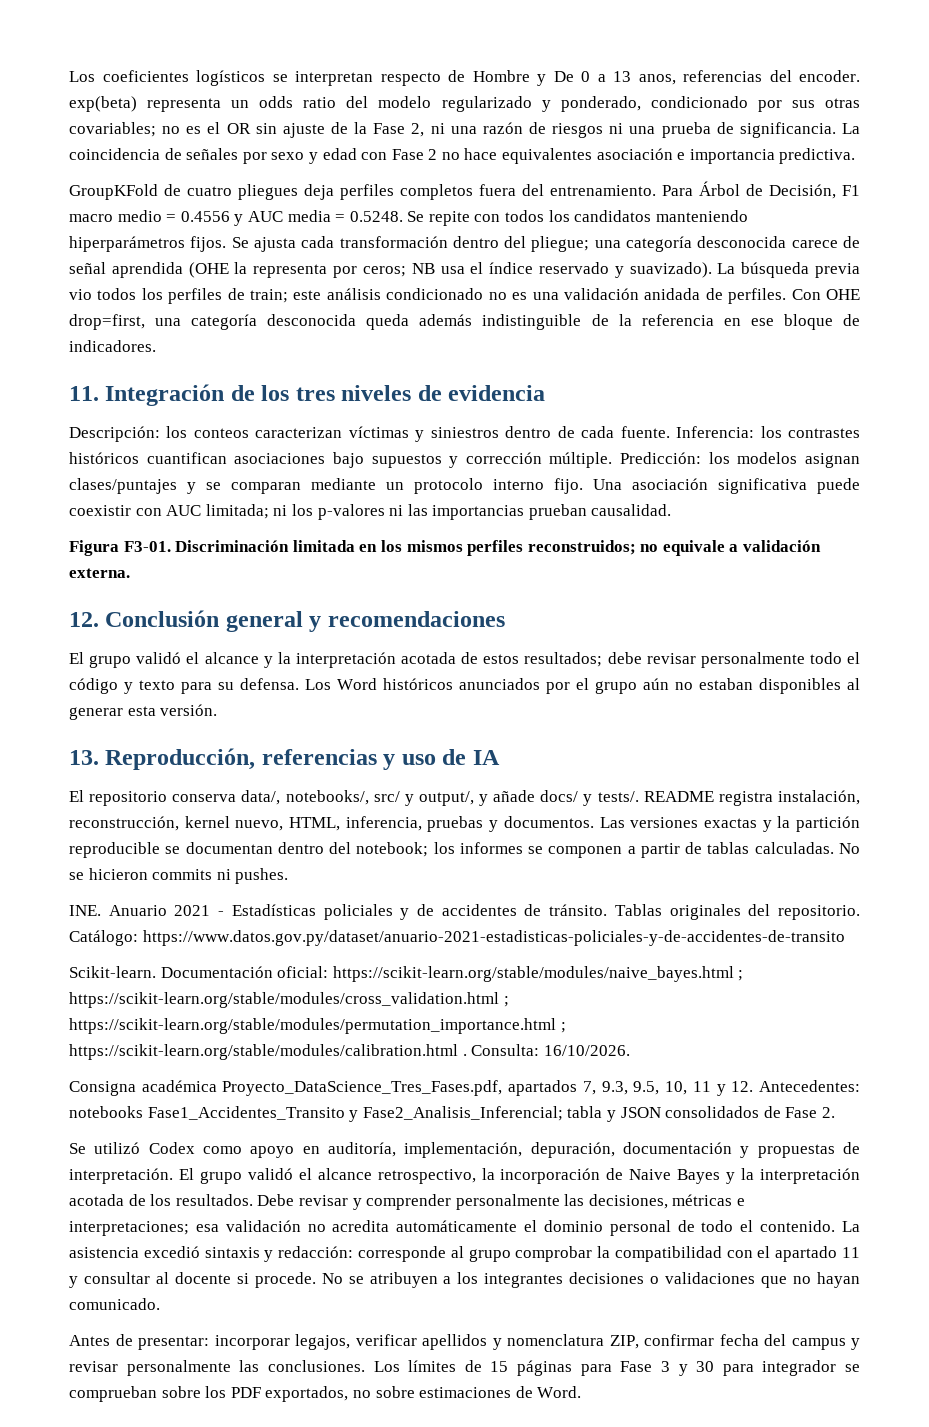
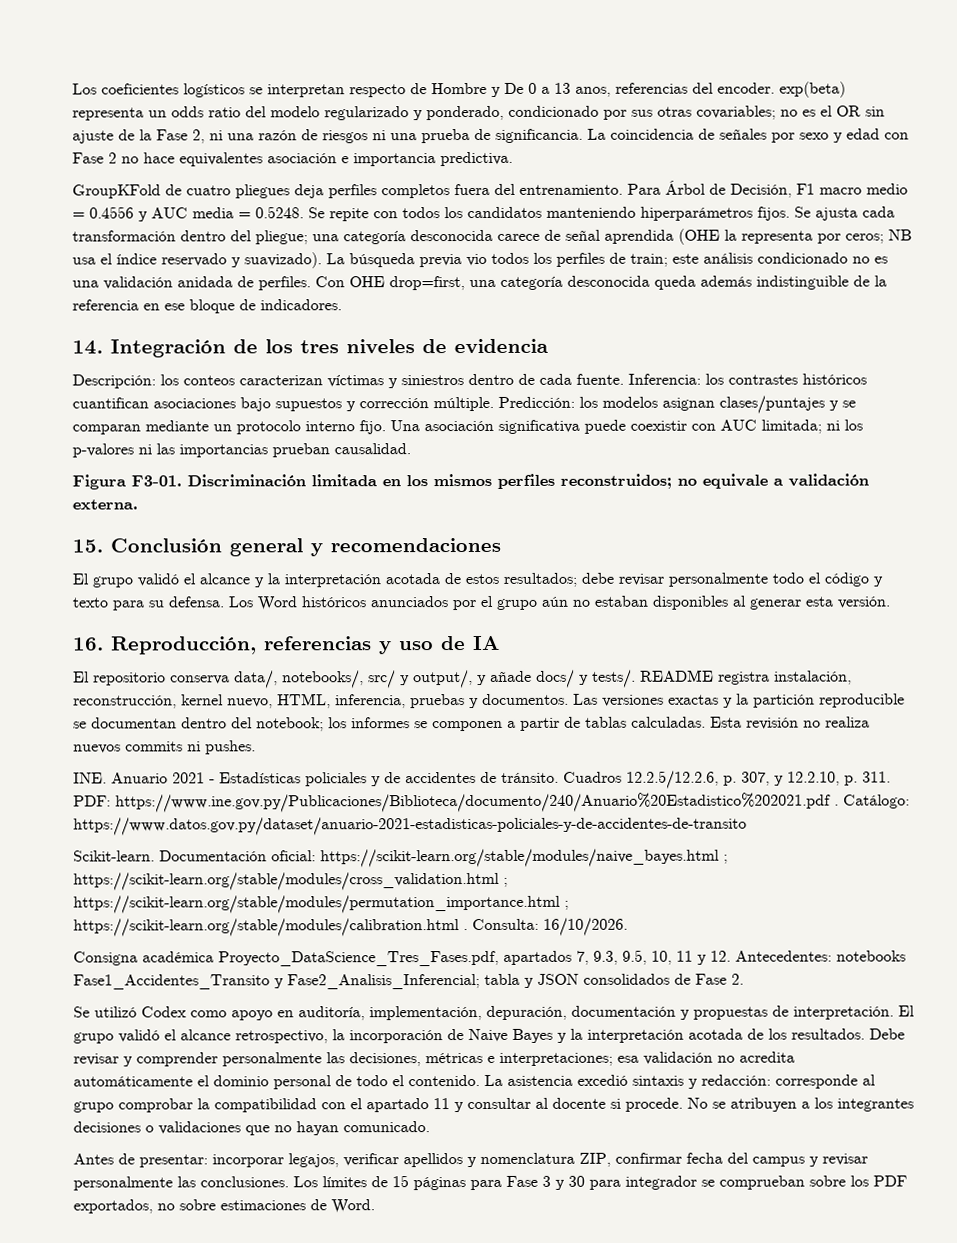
- 11. Integración de los tres niveles de evidencia
+ 14. Integración de los tres niveles de evidencia
- 12. Conclusión general y recomendaciones
+ 15. Conclusión general y recomendaciones
- 13. Reproducción, referencias y uso de IA
+ 16. Reproducción, referencias y uso de IA
- No se hicieron commits ni pushes.
+ Esta revisión no realiza nuevos commits ni pushes.
- Tablas originales del repositorio.
+ Cuadros 12.2.5/12.2.6, p. 307, y 12.2.10, p. 311. PDF: https://www.ine.gov.py/Publicaciones/Biblioteca/documento/240/Anuario%20Estadistico%202021.pdf .

